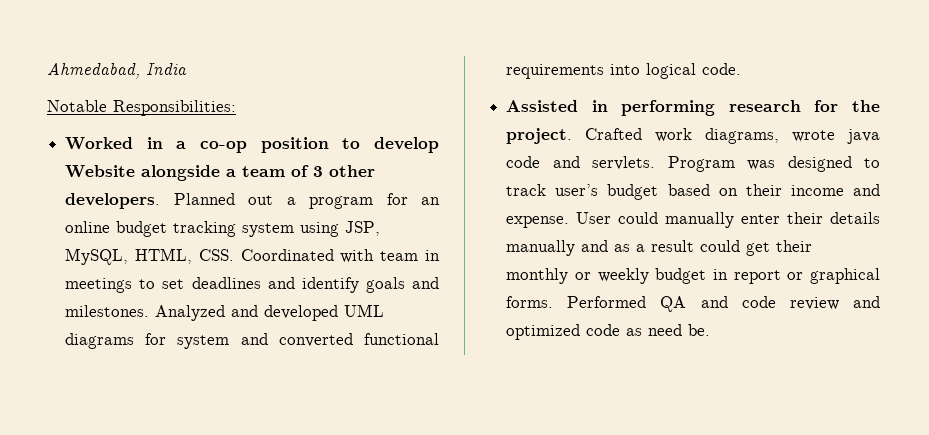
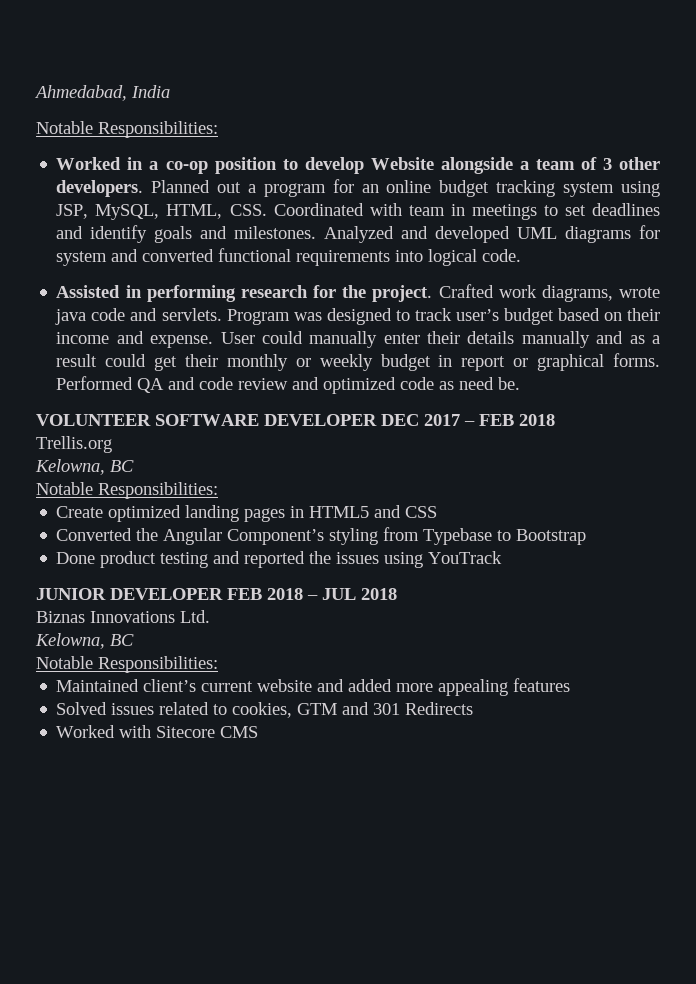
+ VOLUNTEER SOFTWARE DEVELOPER DEC 2017 – FEB 2018
+ Trellis.org
+ Kelowna, BC
+ Notable Responsibilities:
+ Create optimized landing pages in HTML5 and CSS
+ Converted the Angular Component’s styling from Typebase to Bootstrap
+ Done product testing and reported the issues using YouTrack
+ JUNIOR DEVELOPER FEB 2018 – JUL 2018
+ Biznas Innovations Ltd.
+ Kelowna, BC
+ Notable Responsibilities:
+ Maintained client’s current website and added more appealing features
+ Solved issues related to cookies, GTM and 301 Redirects
+ Worked with Sitecore CMS

